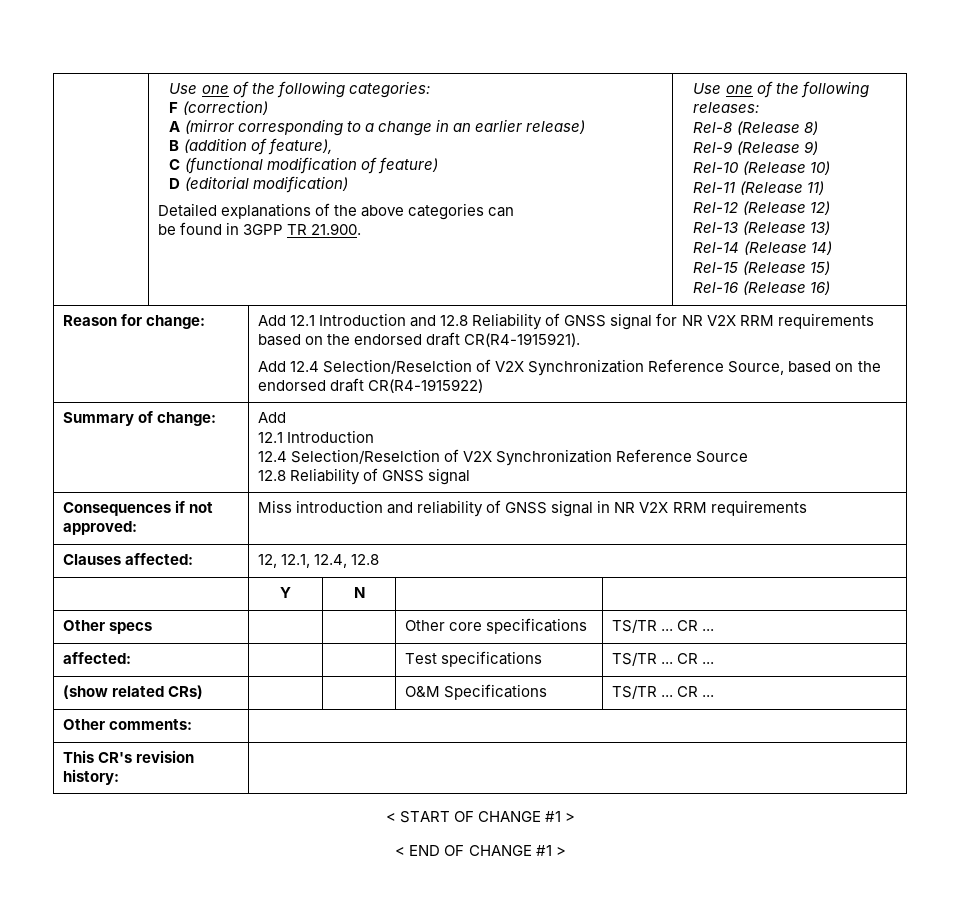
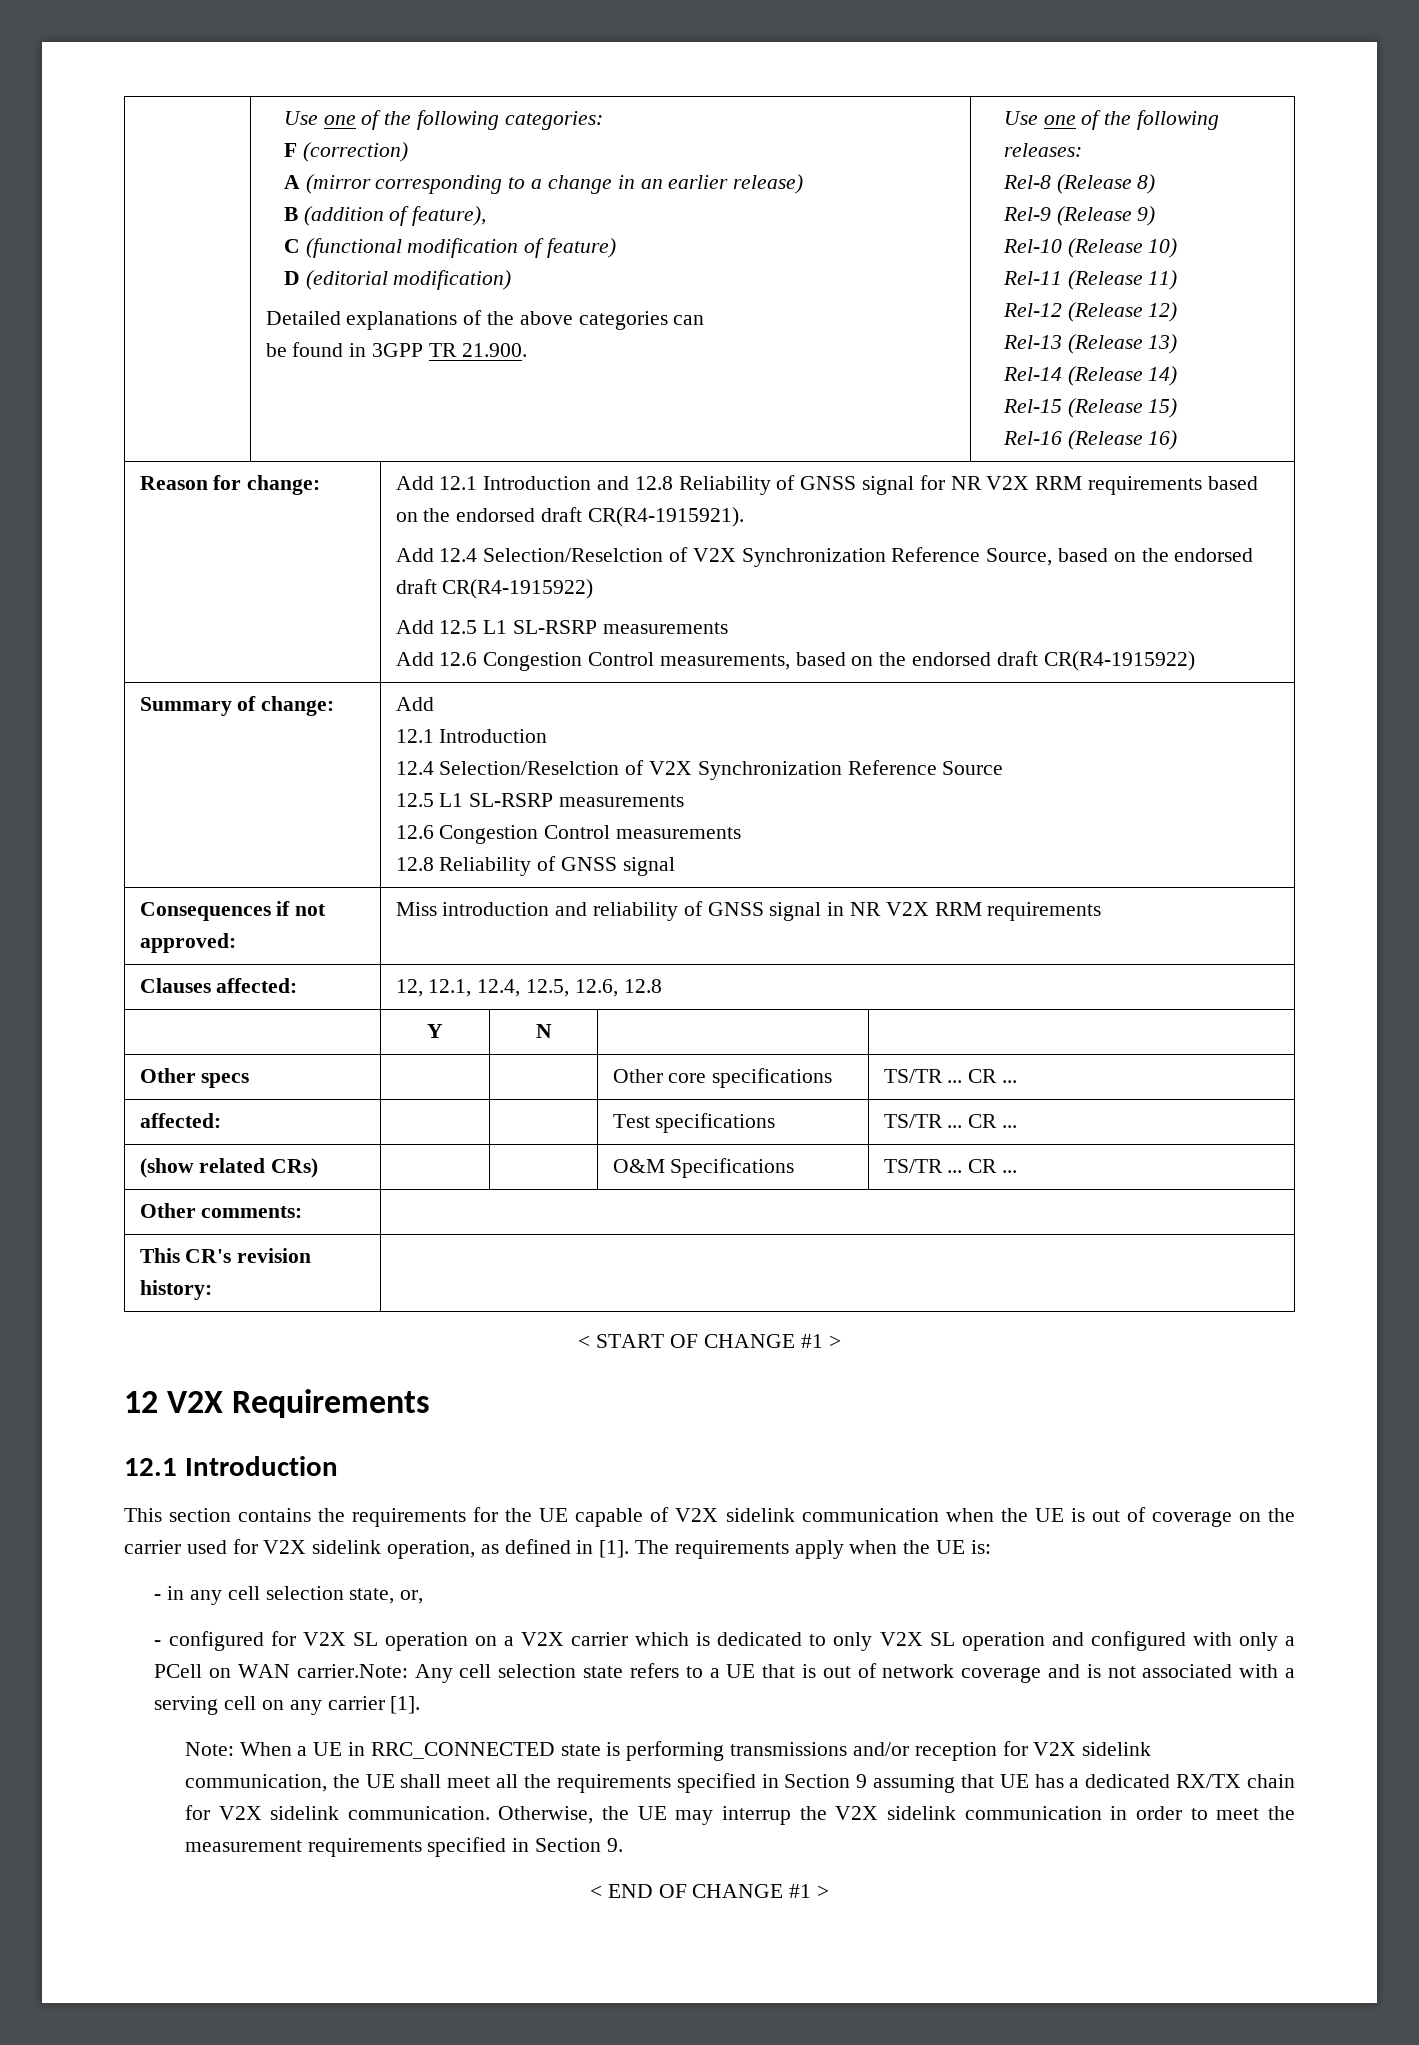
+ Add 12.5 L1 SL-RSRP measurements
+ Add 12.6 Congestion Control measurements, based on the endorsed draft CR(R4-1915922)
  Summary of change: | Add
  12.1 Introduction
  12.4 Selection/Reselction of V2X Synchronization Reference Source
+ 12.5 L1 SL-RSRP measurements
+ 12.6 Congestion Control measurements
- Clauses affected: | 12, 12.1, 12.4, 12.8
+ Clauses affected: | 12, 12.1, 12.4, 12.5, 12.6, 12.8
+ 12 V2X Requirements
+ 12.1 Introduction
+ This section contains the requirements for the UE capable of V2X sidelink communication when the UE is out of coverage on the carrier used for V2X sidelink operation, as defined in [1]. The requirements apply when the UE is:
+ - in any cell selection state, or,
+ - configured for V2X SL operation on a V2X carrier which is dedicated to only V2X SL operation and configured with only a PCell on WAN carrier.Note: Any cell selection state refers to a UE that is out of network coverage and is not associated with a serving cell on any carrier [1].
+ Note: When a UE in RRC_CONNECTED state is performing transmissions and/or reception for V2X sidelink communication, the UE shall meet all the requirements specified in Section 9 assuming that UE has a dedicated RX/TX chain for V2X sidelink communication. Otherwise, the UE may interrup the V2X sidelink communication in order to meet the measurement requirements specified in Section 9.

